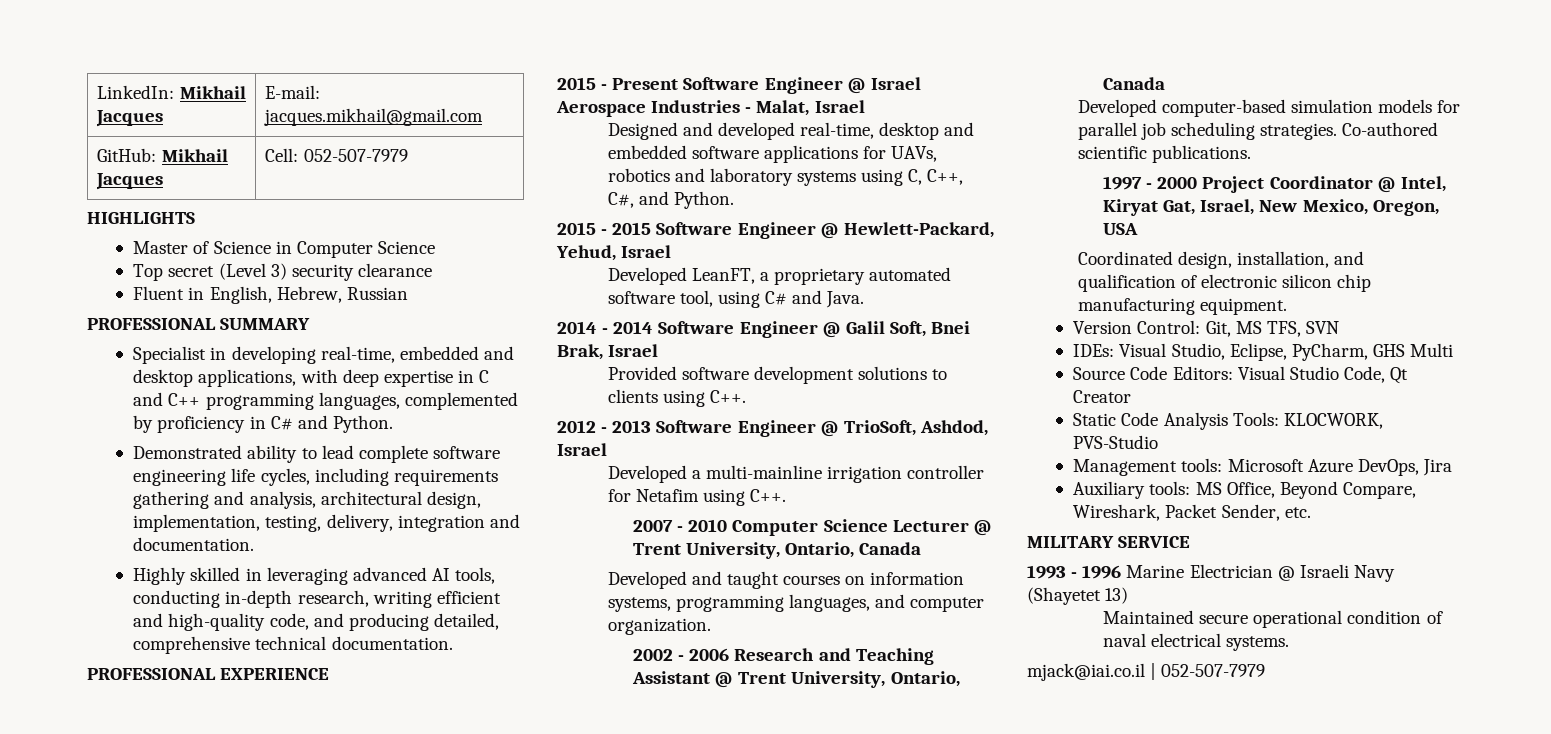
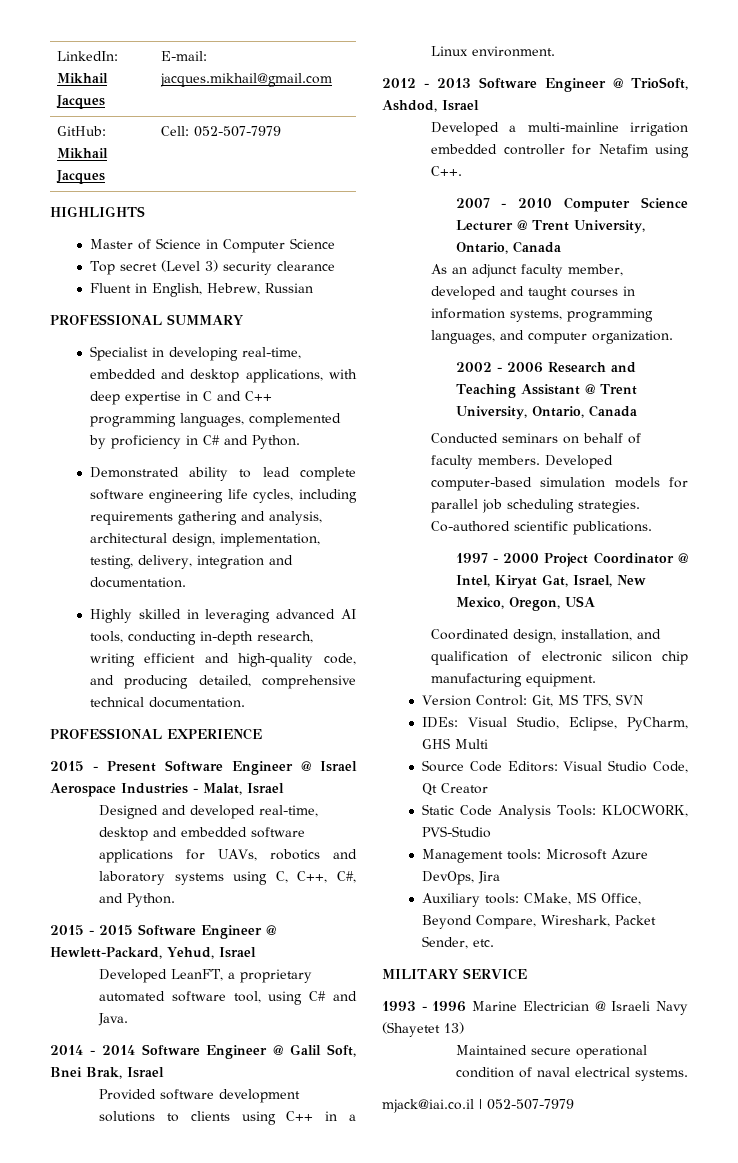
- Provided software development solutions to clients using C++.
+ Provided software development solutions to clients using C++ in a Linux environment.
- Developed a multi-mainline irrigation controller for Netafim using C++.
+ Developed a multi-mainline irrigation embedded controller for Netafim using C++.
- Developed and taught courses on information systems, programming languages, and computer organization.
+ As an adjunct faculty member, developed and taught courses in information systems, programming languages, and computer organization.
+ Conducted seminars on behalf of faculty members.
- Auxiliary tools: MS Office, Beyond Compare, Wireshark, Packet Sender, etc.
+ Auxiliary tools: CMake, MS Office, Beyond Compare, Wireshark, Packet Sender, etc.

